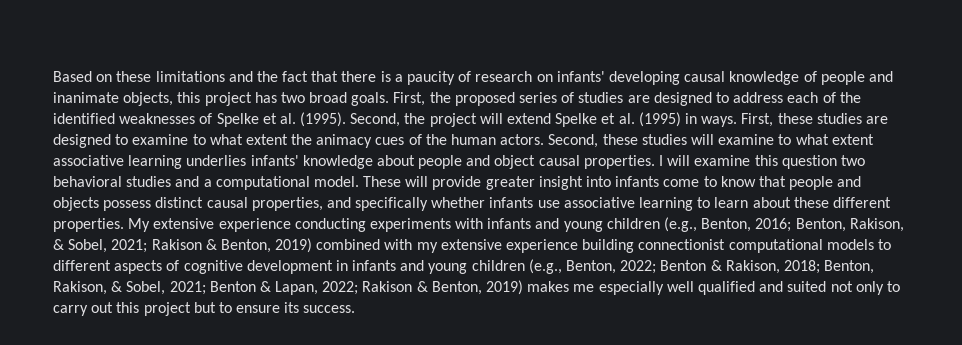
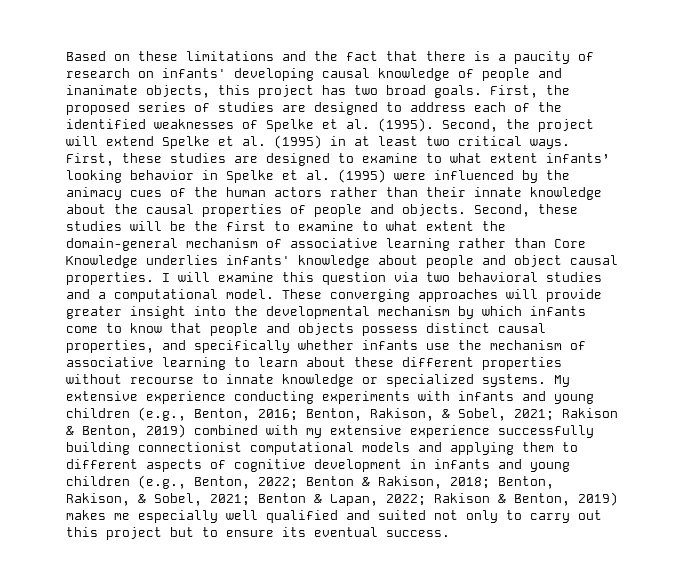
- Second, the project will extend Spelke et al. (1995) in ways.
+ Second, the project will extend Spelke et al. (1995) in at least two critical ways.
- First, these studies are designed to examine to what extent the animacy cues of the human actors. Second, these studies will examine to what extent associative learning underlies infants' knowledge about people and object causal properties.
+ First, these studies are designed to examine to what extent infants’ looking behavior in Spelke et al. (1995) were influenced by the animacy cues of the human actors rather than their innate knowledge about the causal properties of people and objects. Second, these studies will be the first to examine to what extent the domain-general mechanism of associative learning rather than Core Knowledge underlies infants' knowledge about people and object causal properties.
- I will examine this question two behavioral studies and a computational model.
+ I will examine this question via two behavioral studies and a computational model.
- These will provide greater insight into infants come to know that people and objects possess distinct causal properties, and specifically whether infants use associative learning to learn about these different properties.
+ These converging approaches will provide greater insight into the developmental mechanism by which infants come to know that people and objects possess distinct causal properties, and specifically whether infants use the mechanism of associative learning to learn about these different properties without recourse to innate knowledge or specialized systems.
- Rakison & Benton, 2019) combined with my extensive experience building connectionist computational models to different aspects of cognitive development in infants and young children (e.g., Benton, 2022;
+ Rakison & Benton, 2019) combined with my extensive experience successfully building connectionist computational models and applying them to different aspects of cognitive development in infants and young children (e.g., Benton, 2022;
- Rakison & Benton, 2019) makes me especially well qualified and suited not only to carry out this project but to ensure its success.
+ Rakison & Benton, 2019) makes me especially well qualified and suited not only to carry out this project but to ensure its eventual success.

